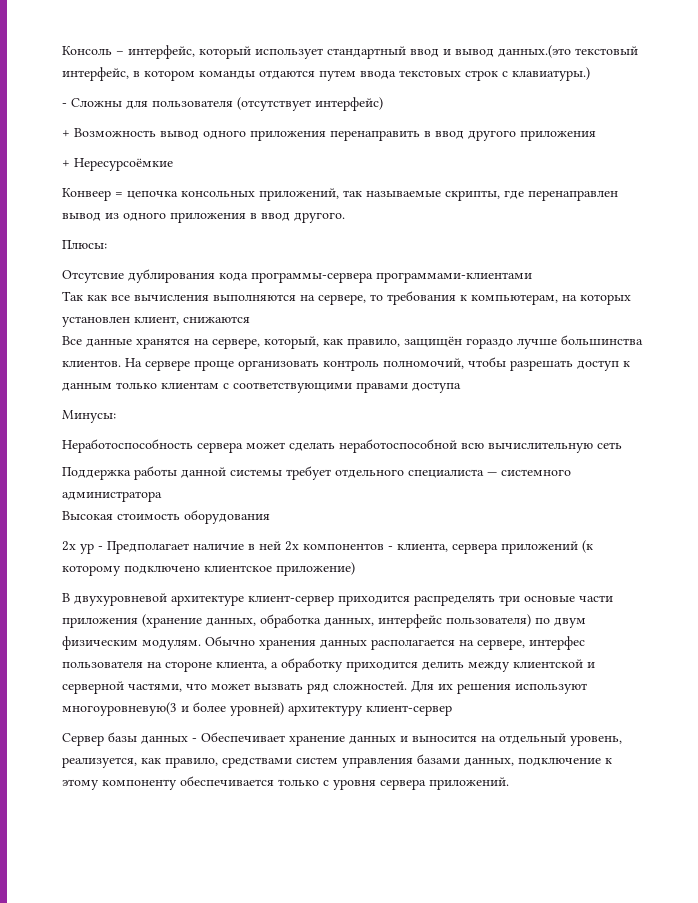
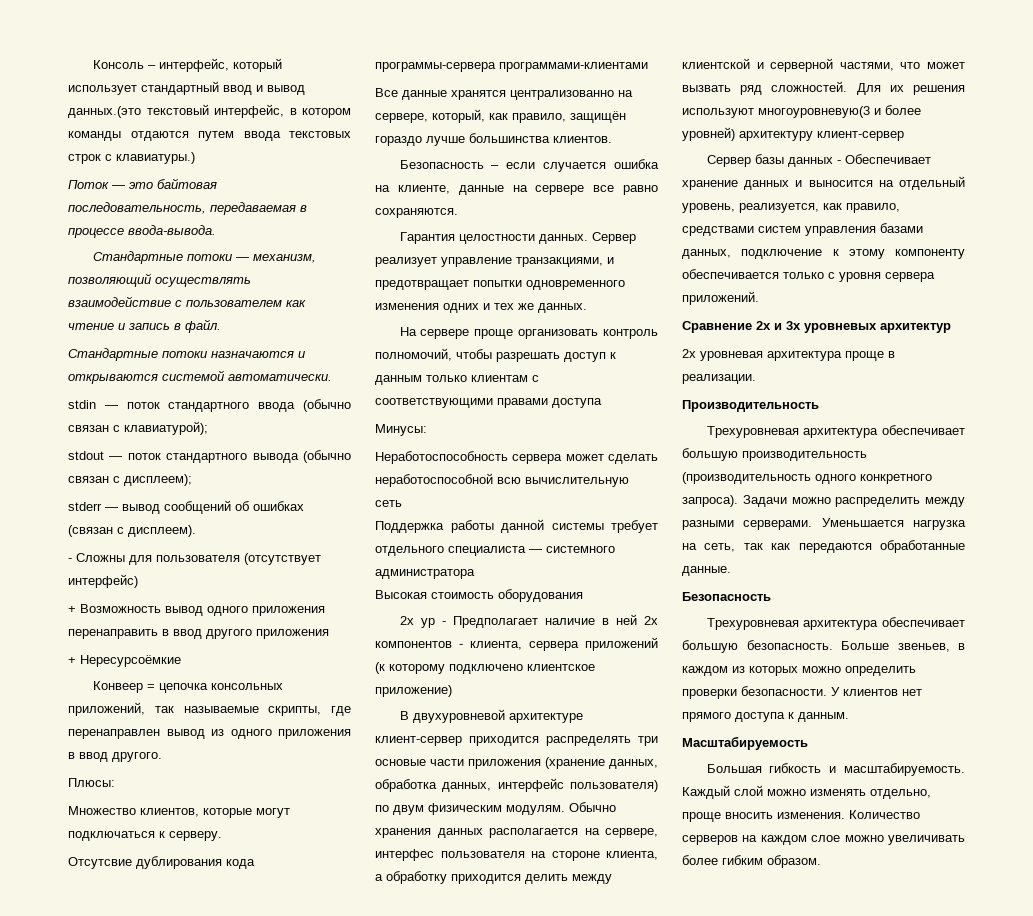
+ Поток — это байтовая последовательность, передаваемая в процессе ввода-вывода.
+ Стандартные потоки — механизм, позволяющий осуществлять взаимодействие с пользователем как чтение и запись в файл.
+ Стандартные потоки назначаются и открываются системой автоматически.
+ stdin — поток стандартного ввода (обычно связан с клавиатурой);
+ stdout — поток стандартного вывода (обычно связан с дисплеем);
+ stderr — вывод сообщений об ошибках (связан с дисплеем).
+ Множество клиентов, которые могут подключаться к серверу.
- Так как все вычисления выполняются на сервере, то требования к компьютерам, на которых установлен клиент, снижаются
- Все данные хранятся на сервере, который, как правило, защищён гораздо лучше большинства клиентов. На сервере проще организовать контроль полномочий, чтобы разрешать доступ к данным только клиентам с соответствующими правами доступа
+ Все данные хранятся централизованно на сервере, который, как правило, защищён гораздо лучше большинства клиентов.
+ Безопасность – если случается ошибка на клиенте, данные на сервере все равно сохраняются.
+ Гарантия целостности данных. Сервер реализует управление транзакциями, и предотвращает попытки одновременного изменения одних и тех же данных.
+ На сервере проще организовать контроль полномочий, чтобы разрешать доступ к данным только клиентам с соответствующими правами доступа
+ Сравнение 2х и 3х уровневых архитектур
+ 2х уровневая архитектура проще в реализации.
+ Производительность
+ Трехуровневая архитектура обеспечивает большую производительность (производительность одного конкретного запроса). Задачи можно распределить между разными серверами. Уменьшается нагрузка на сеть, так как передаются обработанные данные.
+ Безопасность
+ Трехуровневая архитектура обеспечивает большую безопасность. Больше звеньев, в каждом из которых можно определить проверки безопасности. У клиентов нет прямого доступа к данным.
+ Масштабируемость
+ Большая гибкость и масштабируемость. Каждый слой можно изменять отдельно, проще вносить изменения. Количество серверов на каждом слое можно увеличивать более гибким образом.

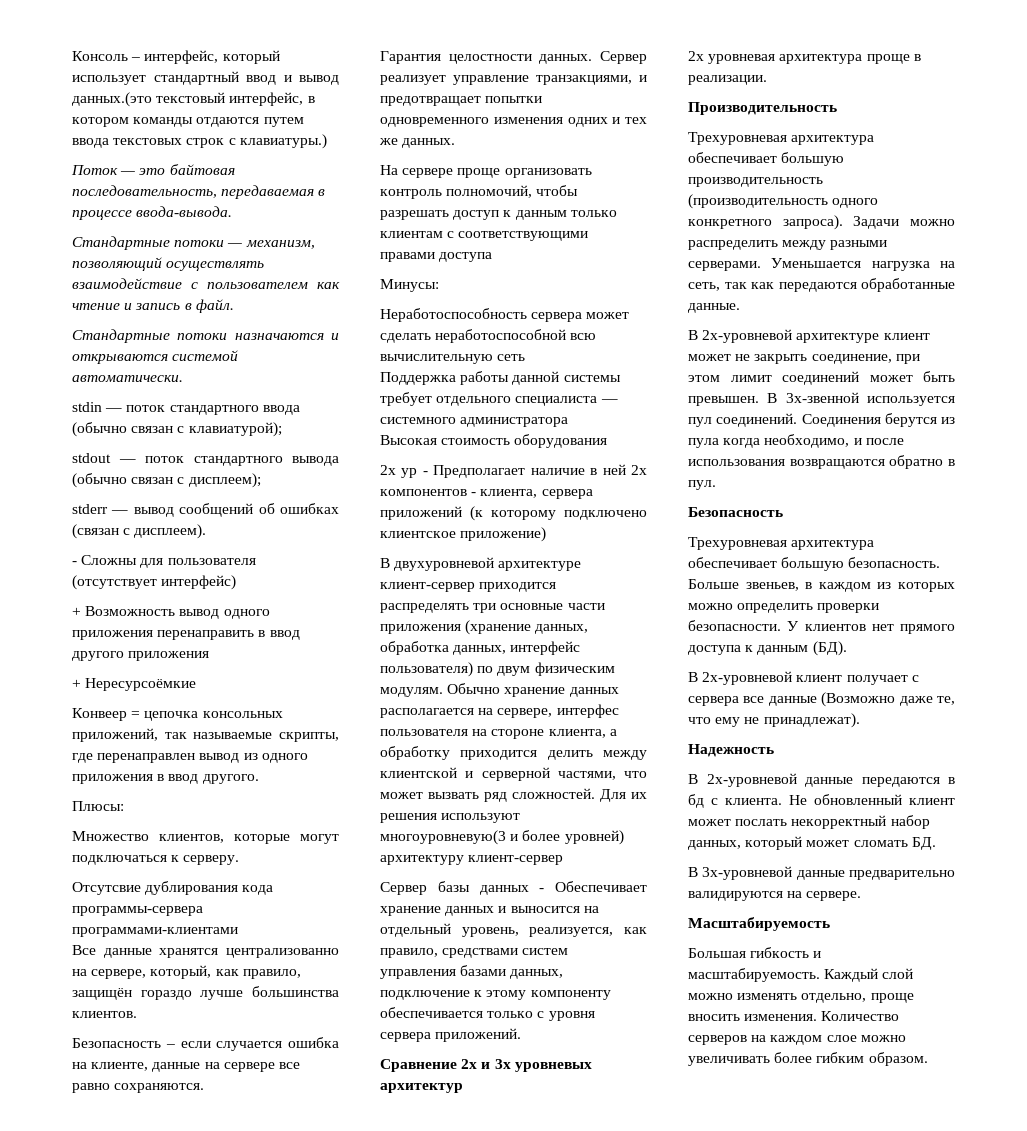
- В двухуровневой архитектуре клиент-сервер приходится распределять три основые части приложения (хранение данных, обработка данных, интерфейс пользователя) по двум физическим модулям.
+ В двухуровневой архитектуре клиент-сервер приходится распределять три основные части приложения (хранение данных, обработка данных, интерфейс пользователя) по двум физическим модулям.
- Обычно хранения данных располагается на сервере, интерфес пользователя на стороне клиента, а обработку приходится делить между клиентской и серверной частями, что может вызвать ряд сложностей.
+ Обычно хранение данных располагается на сервере, интерфес пользователя на стороне клиента, а обработку приходится делить между клиентской и серверной частями, что может вызвать ряд сложностей.
+ В 2х-уровневой архитектуре клиент может не закрыть соединение, при этом лимит соединений может быть превышен. В 3х-звенной используется пул соединений. Соединения берутся из пула когда необходимо, и после использования возвращаются обратно в пул.
- У клиентов нет прямого доступа к данным.
+ У клиентов нет прямого доступа к данным (БД).
+ В 2х-уровневой клиент получает с сервера все данные (Возможно даже те, что ему не принадлежат).
+ Надежность
+ В 2х-уровневой данные передаются в бд с клиента. Не обновленный клиент может послать некорректный набор данных, который может сломать БД.
+ В 3х-уровневой данные предварительно валидируются на сервере.

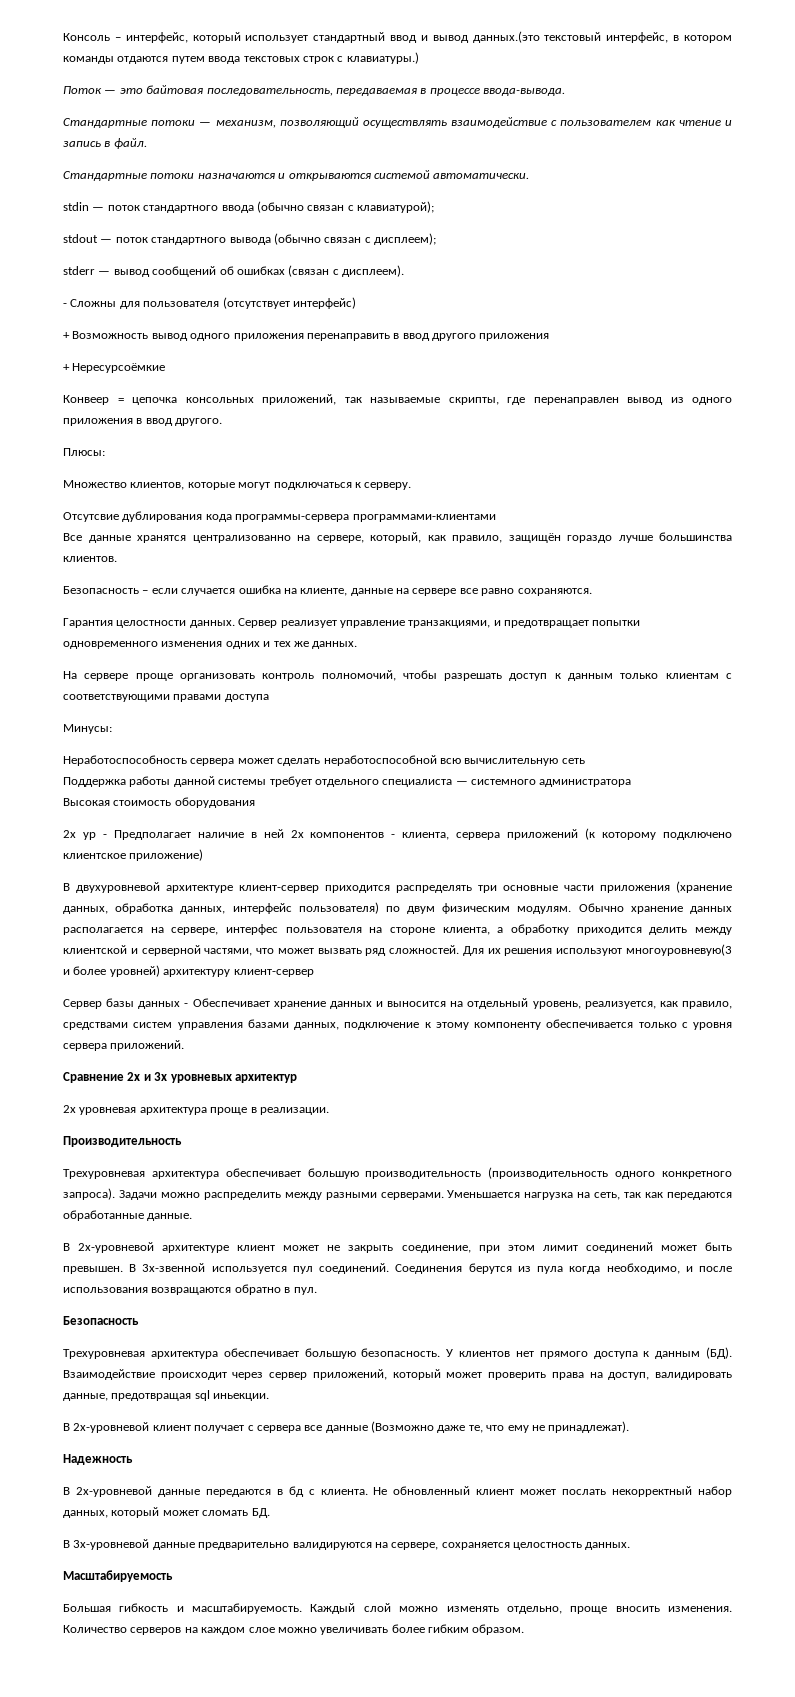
- Больше звеньев, в каждом из которых можно определить проверки безопасности.
- У клиентов нет прямого доступа к данным (БД).
+ У клиентов нет прямого доступа к данным (БД). Взаимодействие происходит через сервер приложений, который может проверить права на доступ, валидировать данные, предотвращая sql иньекции.
- В 3х-уровневой данные предварительно валидируются на сервере.
+ В 3х-уровневой данные предварительно валидируются на сервере, сохраняется целостность данных.

